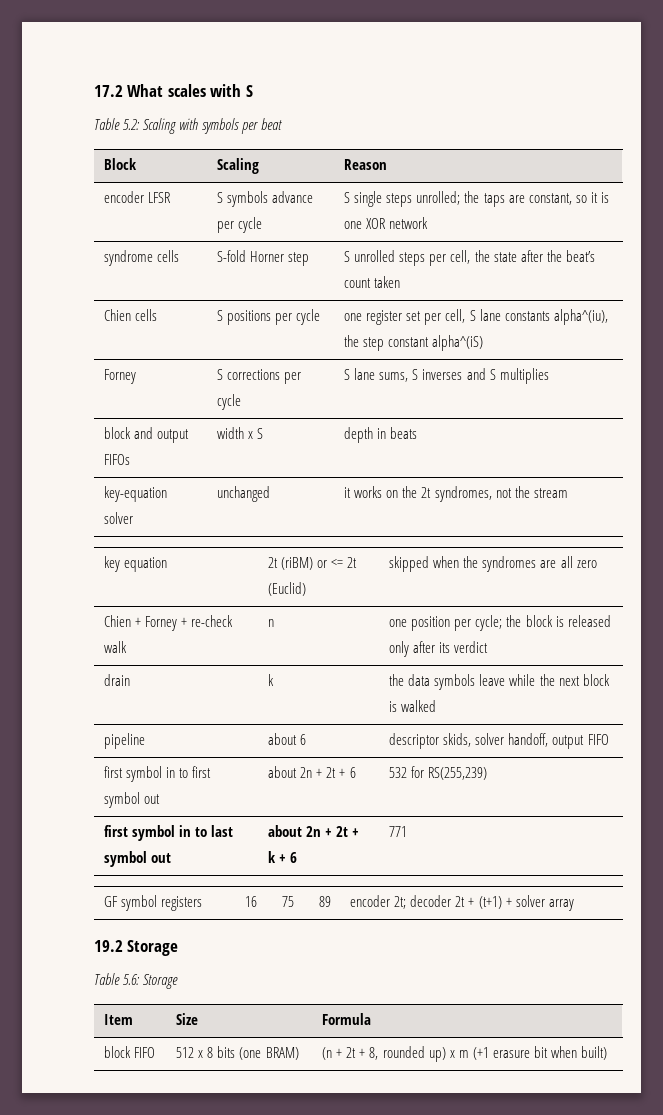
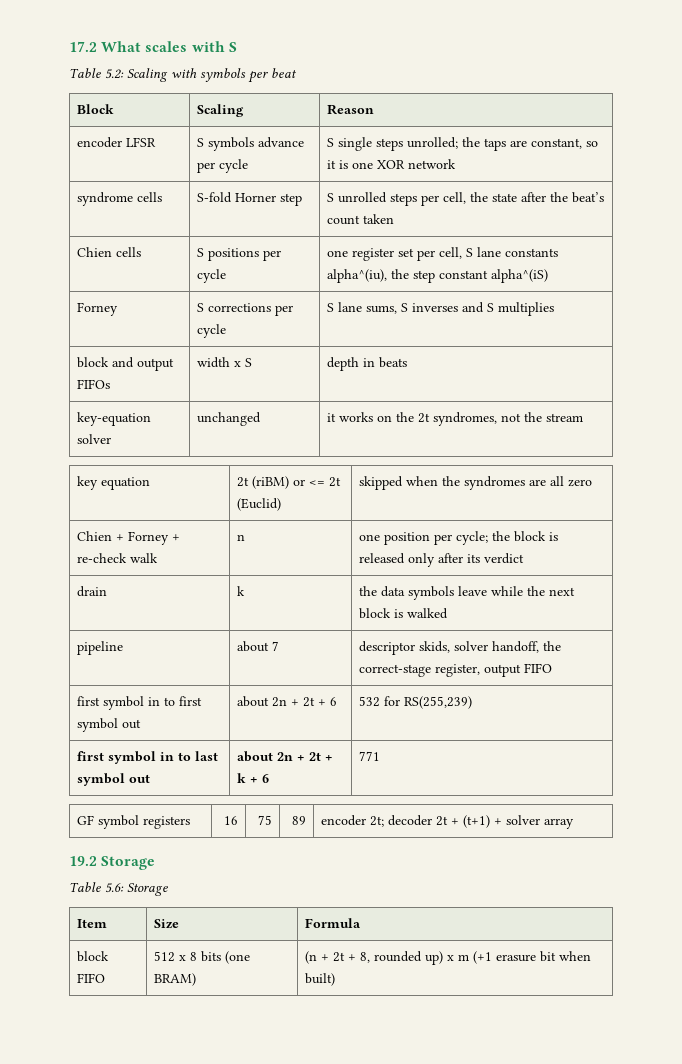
- pipeline | about 6 | descriptor skids, solver handoff, output FIFO
+ pipeline | about 7 | descriptor skids, solver handoff, the correct-stage register, output FIFO

